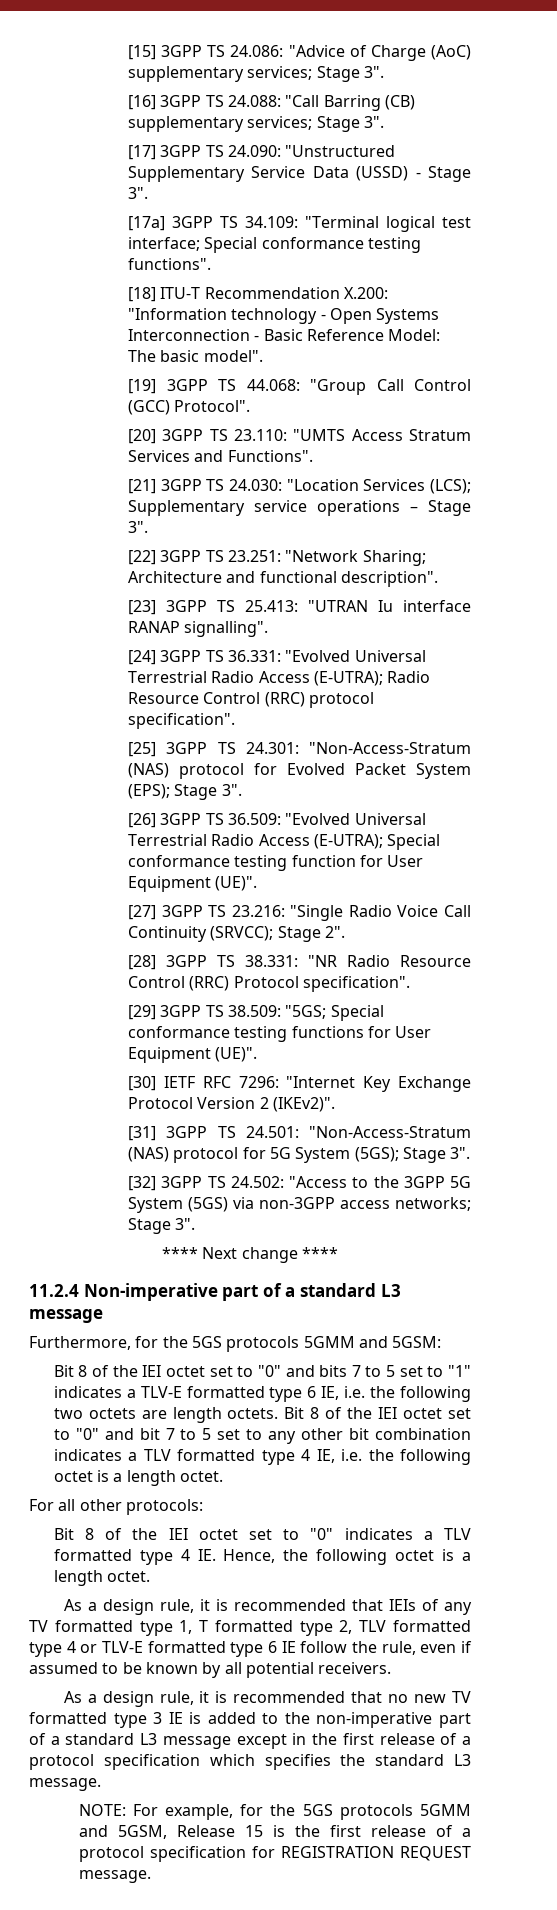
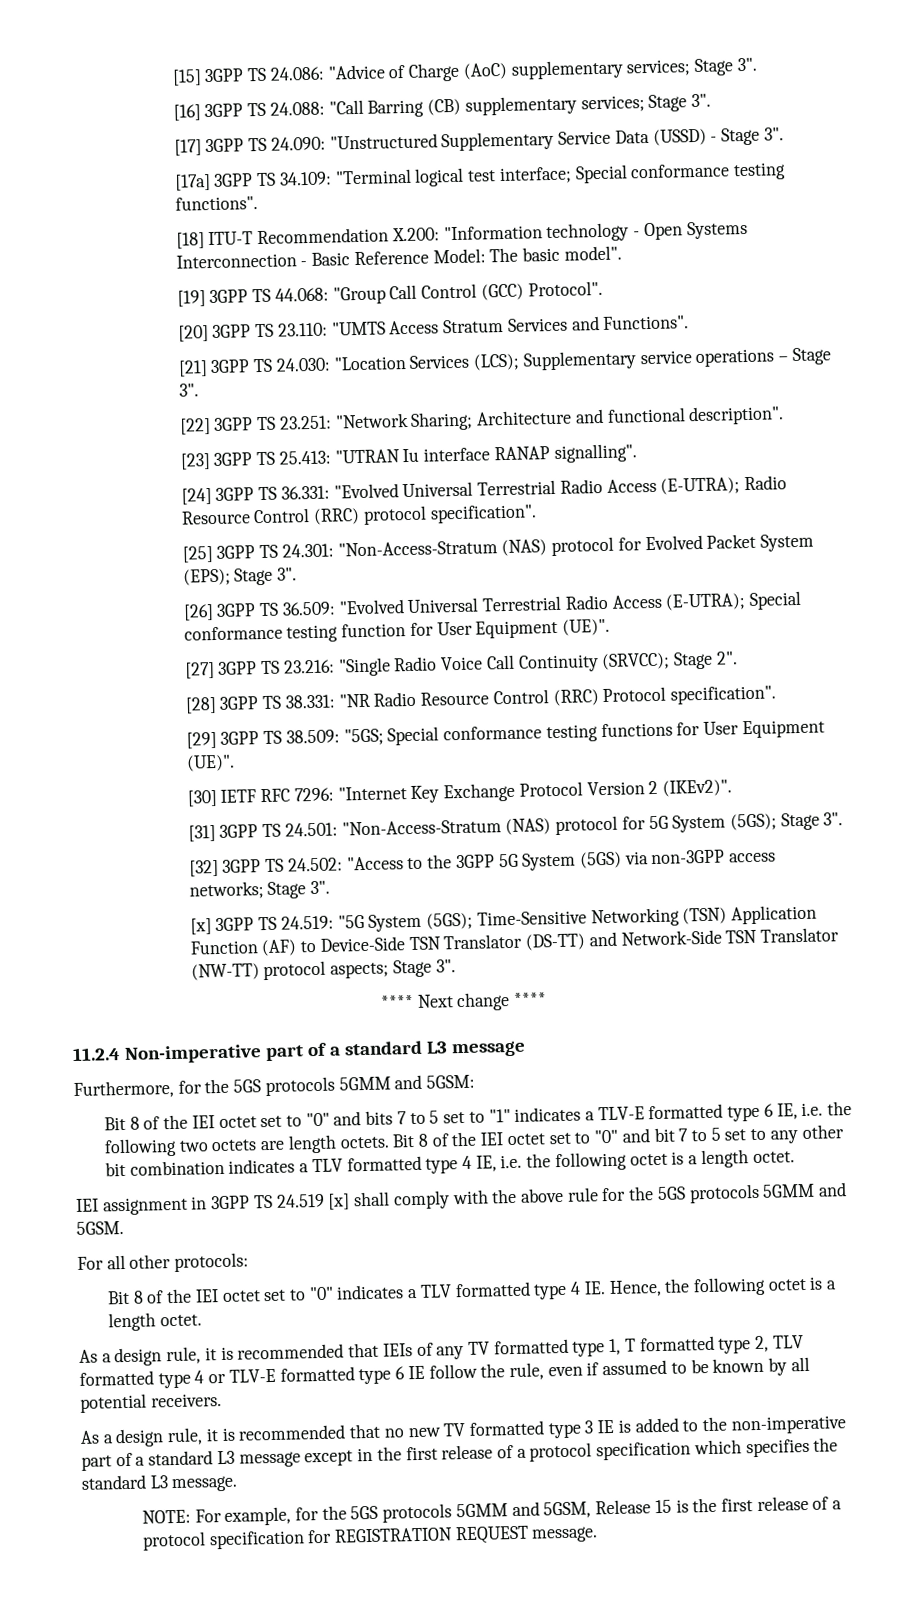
+ [x] 3GPP TS 24.519: "5G System (5GS); Time-Sensitive Networking (TSN) Application Function (AF) to Device-Side TSN Translator (DS-TT) and Network-Side TSN Translator (NW-TT) protocol aspects; Stage 3".
+ IEI assignment in 3GPP TS 24.519 [x] shall comply with the above rule for the 5GS protocols 5GMM and 5GSM.

